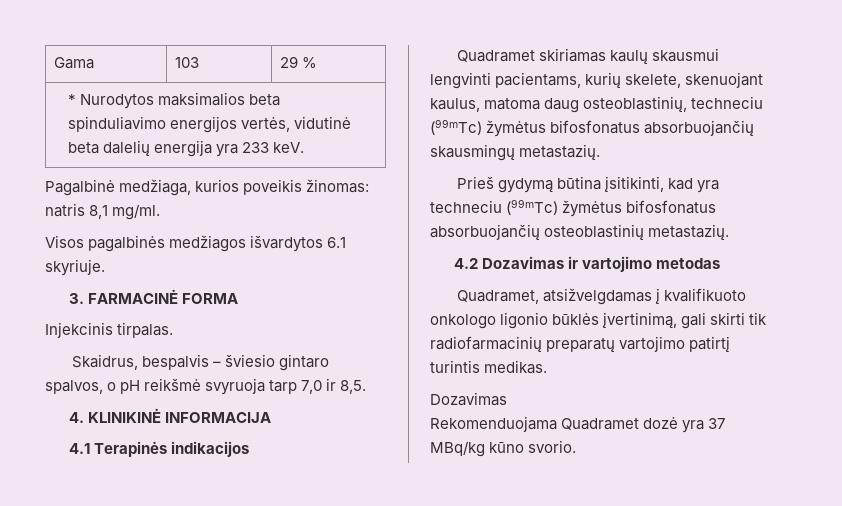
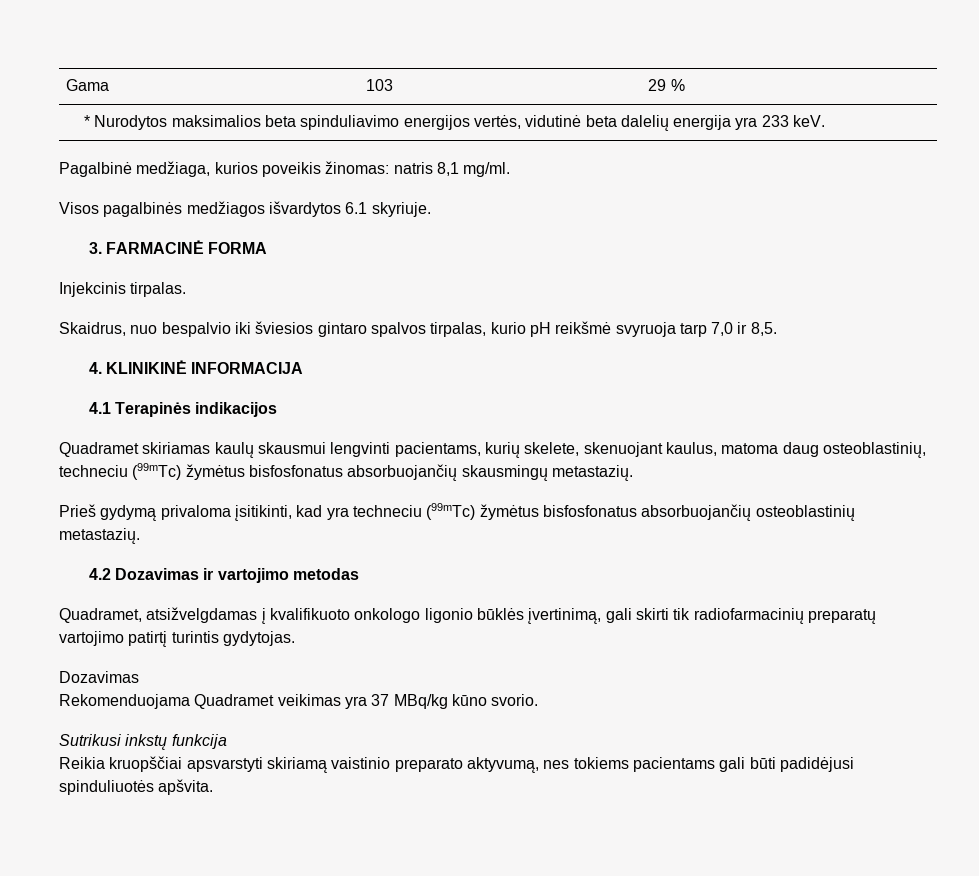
- Skaidrus, bespalvis – šviesio gintaro spalvos, o pH reikšmė svyruoja tarp 7,0 ir 8,5.
+ Skaidrus, nuo bespalvio iki šviesios gintaro spalvos tirpalas, kurio pH reikšmė svyruoja tarp 7,0 ir 8,5.
- Quadramet skiriamas kaulų skausmui lengvinti pacientams, kurių skelete, skenuojant kaulus, matoma daug osteoblastinių, techneciu (99mTc) žymėtus bifosfonatus absorbuojančių skausmingų metastazių.
+ Quadramet skiriamas kaulų skausmui lengvinti pacientams, kurių skelete, skenuojant kaulus, matoma daug osteoblastinių, techneciu (99mTc) žymėtus bisfosfonatus absorbuojančių skausmingų metastazių.
- Prieš gydymą būtina įsitikinti, kad yra techneciu (99mTc) žymėtus bifosfonatus absorbuojančių osteoblastinių metastazių.
+ Prieš gydymą privaloma įsitikinti, kad yra techneciu (99mTc) žymėtus bisfosfonatus absorbuojančių osteoblastinių metastazių.
- Quadramet, atsižvelgdamas į kvalifikuoto onkologo ligonio būklės įvertinimą, gali skirti tik radiofarmacinių preparatų vartojimo patirtį turintis medikas.
+ Quadramet, atsižvelgdamas į kvalifikuoto onkologo ligonio būklės įvertinimą, gali skirti tik radiofarmacinių preparatų vartojimo patirtį turintis gydytojas.
- Rekomenduojama Quadramet dozė yra 37 MBq/kg kūno svorio.
+ Rekomenduojama Quadramet veikimas yra 37 MBq/kg kūno svorio.
+ Sutrikusi inkstų funkcija
+ Reikia kruopščiai apsvarstyti skiriamą vaistinio preparato aktyvumą, nes tokiems pacientams gali būti padidėjusi spinduliuotės apšvita.

